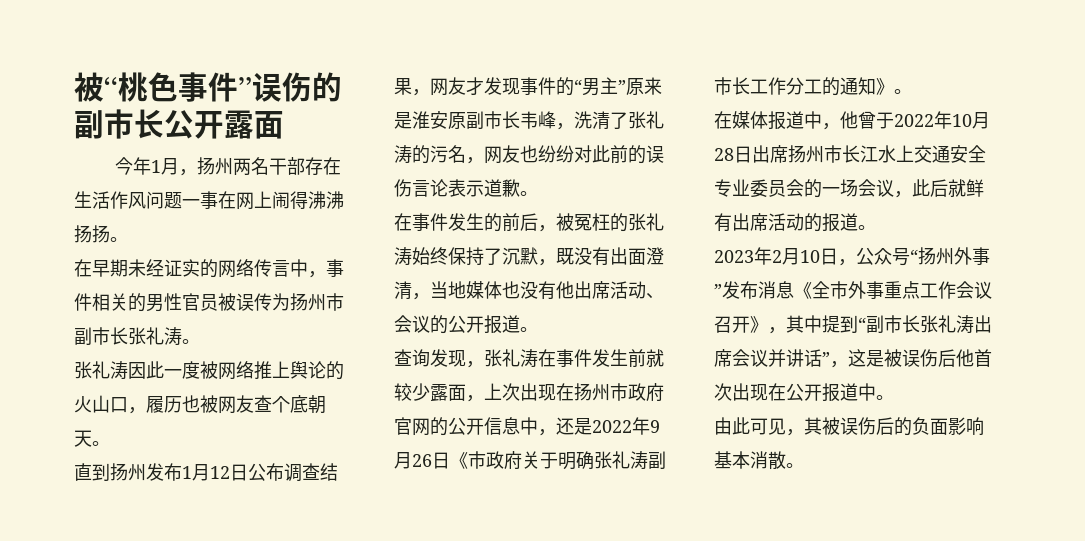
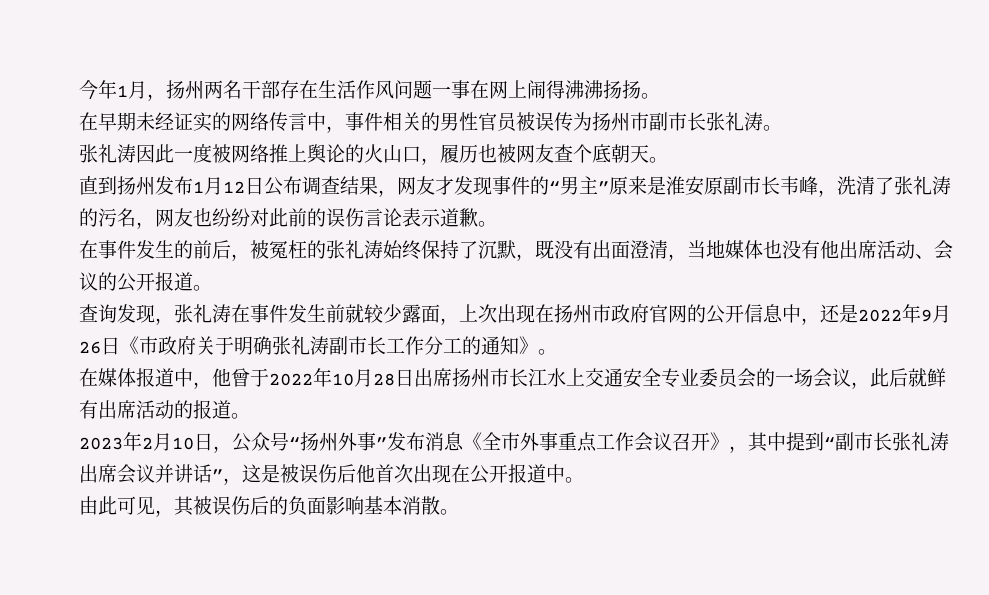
- 被“桃色事件”误伤的副市长公开露面

